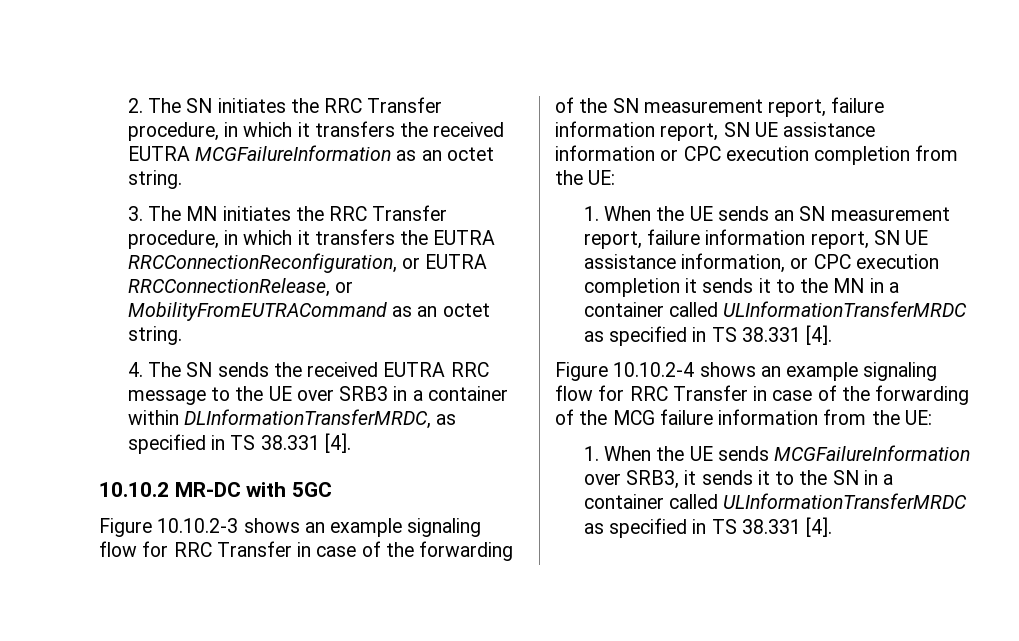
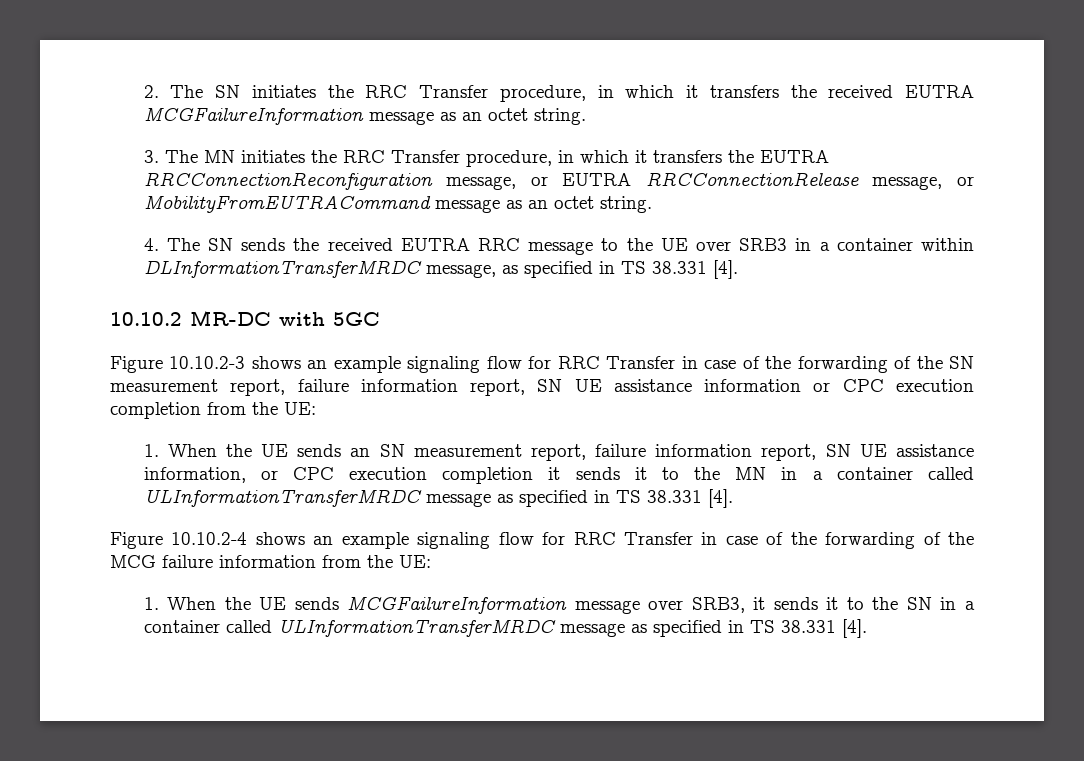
- 2. The SN initiates the RRC Transfer procedure, in which it transfers the received EUTRA MCGFailureInformation as an octet string.
+ 2. The SN initiates the RRC Transfer procedure, in which it transfers the received EUTRA MCGFailureInformation message as an octet string.
- 3. The MN initiates the RRC Transfer procedure, in which it transfers the EUTRA RRCConnectionReconfiguration, or EUTRA RRCConnectionRelease, or MobilityFromEUTRACommand as an octet string.
+ 3. The MN initiates the RRC Transfer procedure, in which it transfers the EUTRA RRCConnectionReconfiguration message, or EUTRA RRCConnectionRelease message, or MobilityFromEUTRACommand message as an octet string.
- 4. The SN sends the received EUTRA RRC message to the UE over SRB3 in a container within DLInformationTransferMRDC, as specified in TS 38.331 [4].
+ 4. The SN sends the received EUTRA RRC message to the UE over SRB3 in a container within DLInformationTransferMRDC message, as specified in TS 38.331 [4].
- 1. When the UE sends an SN measurement report, failure information report, SN UE assistance information, or CPC execution completion it sends it to the MN in a container called ULInformationTransferMRDC as specified in TS 38.331 [4].
+ 1. When the UE sends an SN measurement report, failure information report, SN UE assistance information, or CPC execution completion it sends it to the MN in a container called ULInformationTransferMRDC message as specified in TS 38.331 [4].
- 1. When the UE sends MCGFailureInformation over SRB3, it sends it to the SN in a container called ULInformationTransferMRDC as specified in TS 38.331 [4].
+ 1. When the UE sends MCGFailureInformation message over SRB3, it sends it to the SN in a container called ULInformationTransferMRDC message as specified in TS 38.331 [4].

